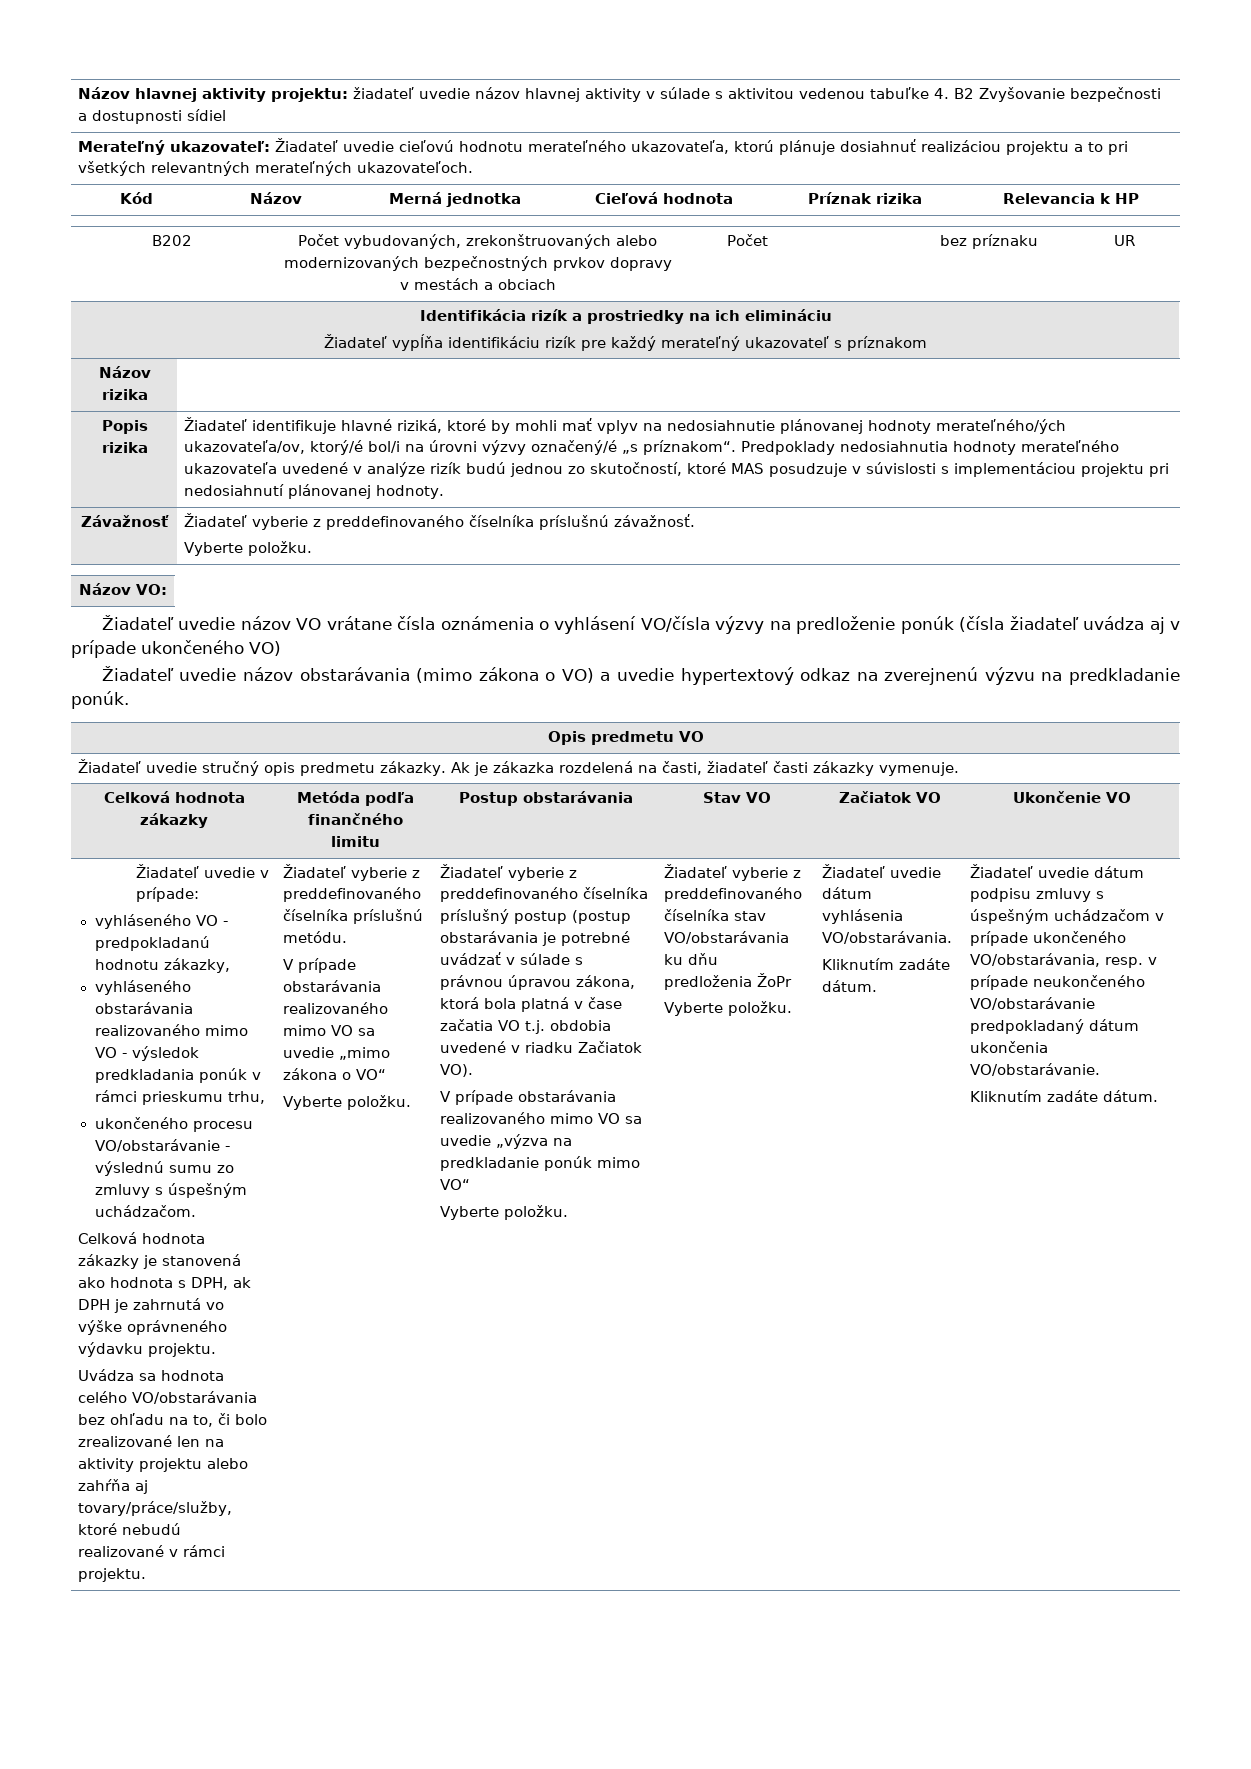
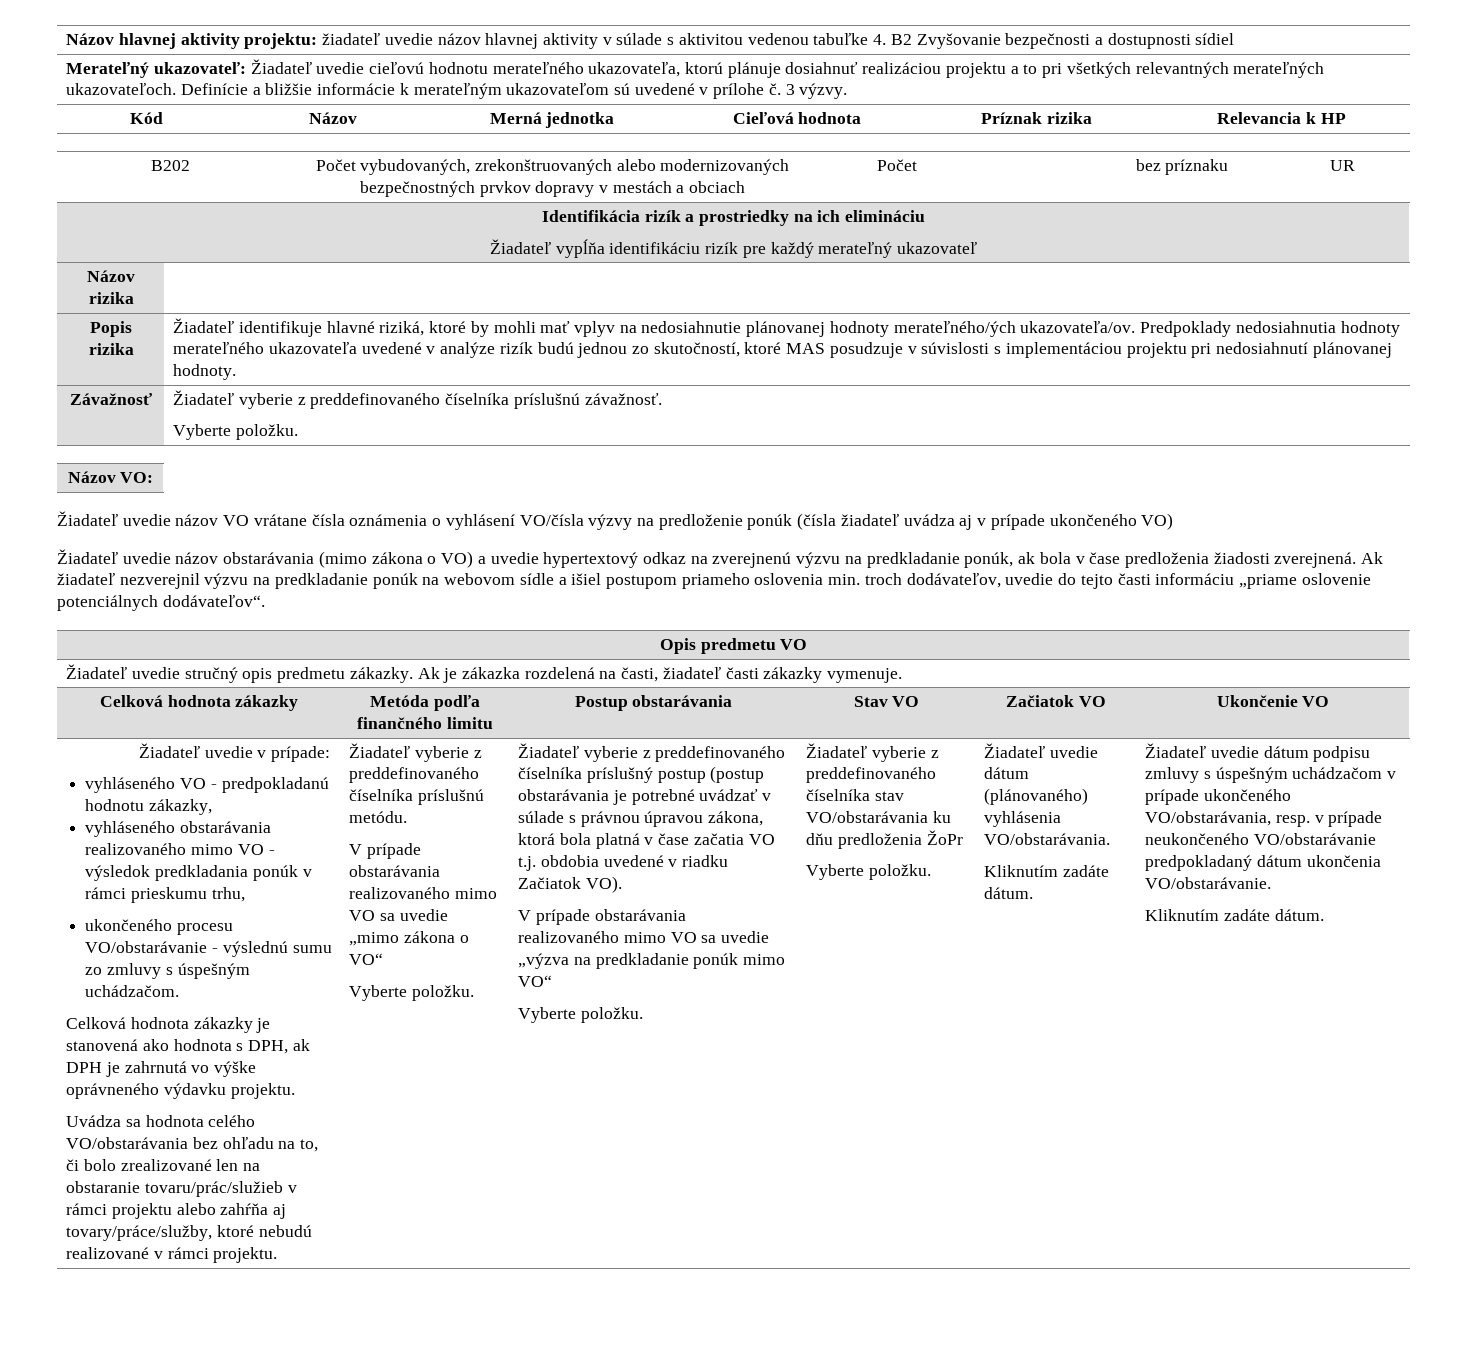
- Merateľný ukazovateľ: Žiadateľ uvedie cieľovú hodnotu merateľného ukazovateľa, ktorú plánuje dosiahnuť realizáciou projektu a to pri všetkých relevantných merateľných ukazovateľoch.
+ Merateľný ukazovateľ: Žiadateľ uvedie cieľovú hodnotu merateľného ukazovateľa, ktorú plánuje dosiahnuť realizáciou projektu a to pri všetkých relevantných merateľných ukazovateľoch. Definície a bližšie informácie k merateľným ukazovateľom sú uvedené v prílohe č. 3 výzvy.
  Identifikácia rizík a prostriedky na ich elimináciu
- Žiadateľ vypĺňa identifikáciu rizík pre každý merateľný ukazovateľ s príznakom
+ Žiadateľ vypĺňa identifikáciu rizík pre každý merateľný ukazovateľ
- Žiadateľ identifikuje hlavné riziká, ktoré by mohli mať vplyv na nedosiahnutie plánovanej hodnoty merateľného/ých ukazovateľa/ov, ktorý/é bol/i na úrovni výzvy označený/é „s príznakom“.
+ Žiadateľ identifikuje hlavné riziká, ktoré by mohli mať vplyv na nedosiahnutie plánovanej hodnoty merateľného/ých ukazovateľa/ov.
- Žiadateľ uvedie názov obstarávania (mimo zákona o VO) a uvedie hypertextový odkaz na zverejnenú výzvu na predkladanie ponúk.
+ Žiadateľ uvedie názov obstarávania (mimo zákona o VO) a uvedie hypertextový odkaz na zverejnenú výzvu na predkladanie ponúk, ak bola v čase predloženia žiadosti zverejnená. Ak žiadateľ nezverejnil výzvu na predkladanie ponúk na webovom sídle a išiel postupom priameho oslovenia min. troch dodávateľov, uvedie do tejto časti informáciu „priame oslovenie potenciálnych dodávateľov“.
- Uvádza sa hodnota celého VO/obstarávania bez ohľadu na to, či bolo zrealizované len na aktivity projektu alebo zahŕňa aj tovary/práce/služby, ktoré nebudú realizované v rámci projektu.
+ Uvádza sa hodnota celého VO/obstarávania bez ohľadu na to, či bolo zrealizované len na obstaranie tovaru/prác/služieb v rámci projektu alebo zahŕňa aj tovary/práce/služby, ktoré nebudú realizované v rámci projektu.
- Žiadateľ uvedie dátum vyhlásenia VO/obstarávania.
+ Žiadateľ uvedie dátum (plánovaného) vyhlásenia VO/obstarávania.

